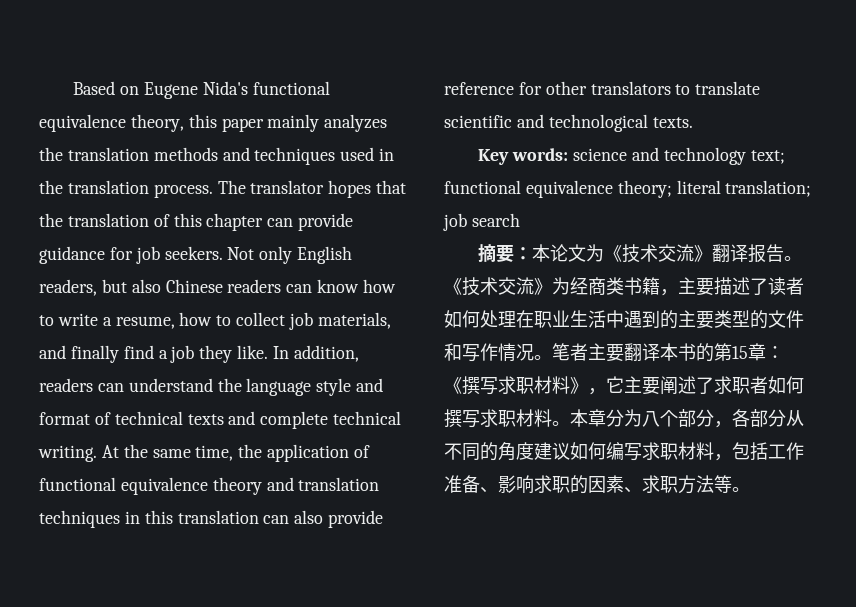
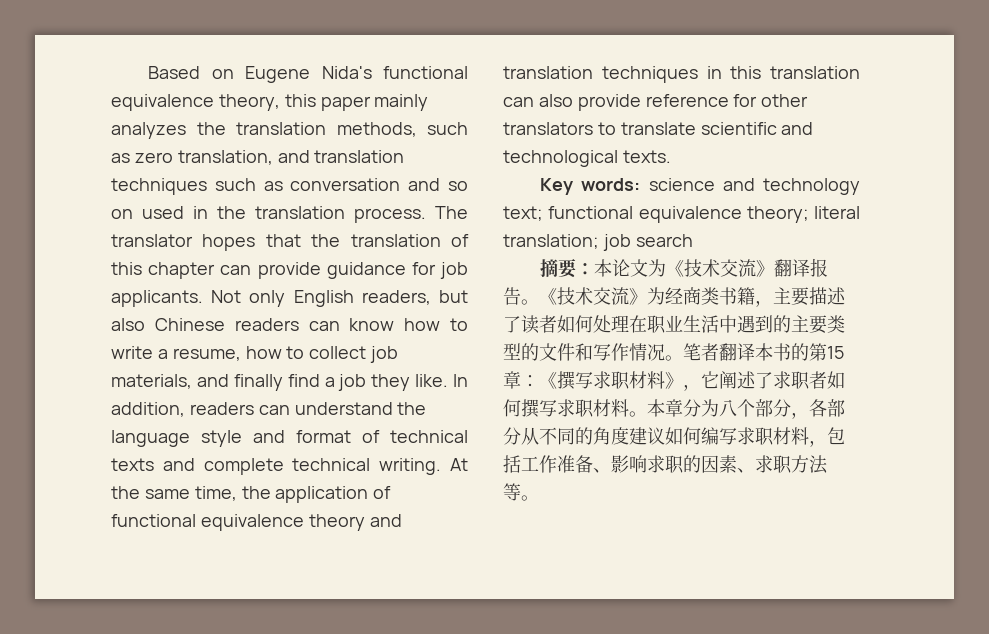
- Based on Eugene Nida's functional equivalence theory, this paper mainly analyzes the translation methods and techniques used in the translation process.
+ Based on Eugene Nida's functional equivalence theory, this paper mainly analyzes the translation methods, such as zero translation, and translation techniques such as conversation and so on used in the translation process.
- The translator hopes that the translation of this chapter can provide guidance for job seekers.
+ The translator hopes that the translation of this chapter can provide guidance for job applicants.
- 笔者主要翻译本书的第15章：《撰写求职材料》，它主要阐述了求职者如何撰写求职材料。
+ 笔者翻译本书的第15章：《撰写求职材料》，它阐述了求职者如何撰写求职材料。

